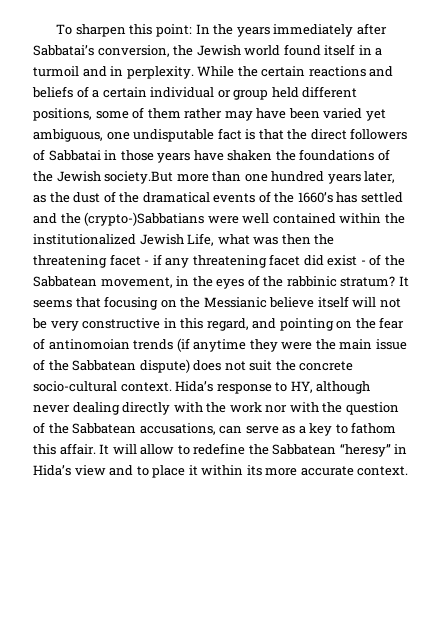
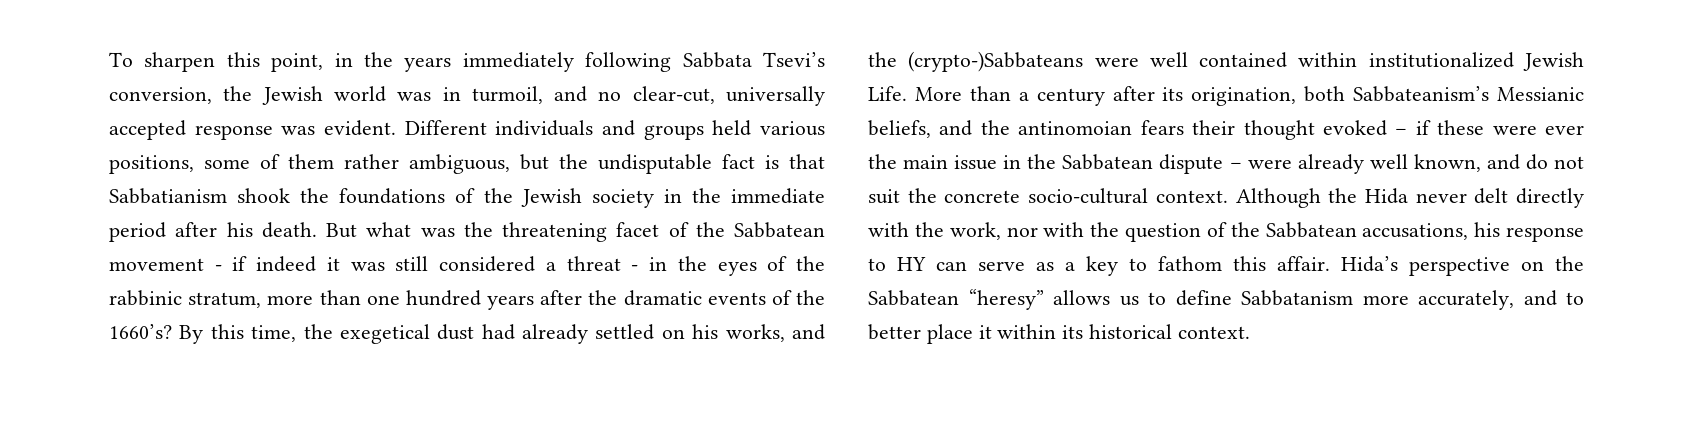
- To sharpen this point: In the years immediately after Sabbatai’s conversion, the Jewish world found itself in a turmoil and in perplexity. While the certain reactions and beliefs of a certain individual or group held different positions, some of them rather may have been varied yet ambiguous, one undisputable fact is that the direct followers of Sabbatai in those years have shaken the foundations of the Jewish society.But more than one hundred years later, as the dust of the dramatical events of the 1660’s has settled and the (crypto-)Sabbatians were well contained within the institutionalized Jewish Life, what was then the threatening facet - if any threatening facet did exist - of the Sabbatean movement, in the eyes of the rabbinic stratum? It seems that focusing on the Messianic believe itself will not be very constructive in this regard, and pointing on the fear of antinomoian trends (if anytime they were the main issue of the Sabbatean dispute) does not suit the concrete socio-cultural context.
+ To sharpen this point, in the years immediately following Sabbata Tsevi’s conversion, the Jewish world was in turmoil, and no clear-cut, universally accepted response was evident. Different individuals and groups held various positions, some of them rather ambiguous, but the undisputable fact is that Sabbatianism shook the foundations of the Jewish society in the immediate period after his death. But what was the threatening facet of the Sabbatean movement - if indeed it was still considered a threat - in the eyes of the rabbinic stratum, more than one hundred years after the dramatic events of the 1660’s? By this time, the exegetical dust had already settled on his works, and the (crypto-)Sabbateans were well contained within institutionalized Jewish Life. More than a century after its origination, both Sabbateanism’s Messianic beliefs, and the antinomoian fears their thought evoked – if these were ever the main issue in the Sabbatean dispute – were already well known, and do not suit the concrete socio-cultural context.
- Hida’s response to HY, although never dealing directly with the work nor with the question of the Sabbatean accusations, can serve as a key to fathom this affair.
+ Although the Hida never delt directly with the work, nor with the question of the Sabbatean accusations, his response to HY can serve as a key to fathom this affair.
- It will allow to redefine the Sabbatean “heresy” in Hida’s view and to place it within its more accurate context.
+ Hida’s perspective on the Sabbatean “heresy” allows us to define Sabbatanism more accurately, and to better place it within its historical context.

